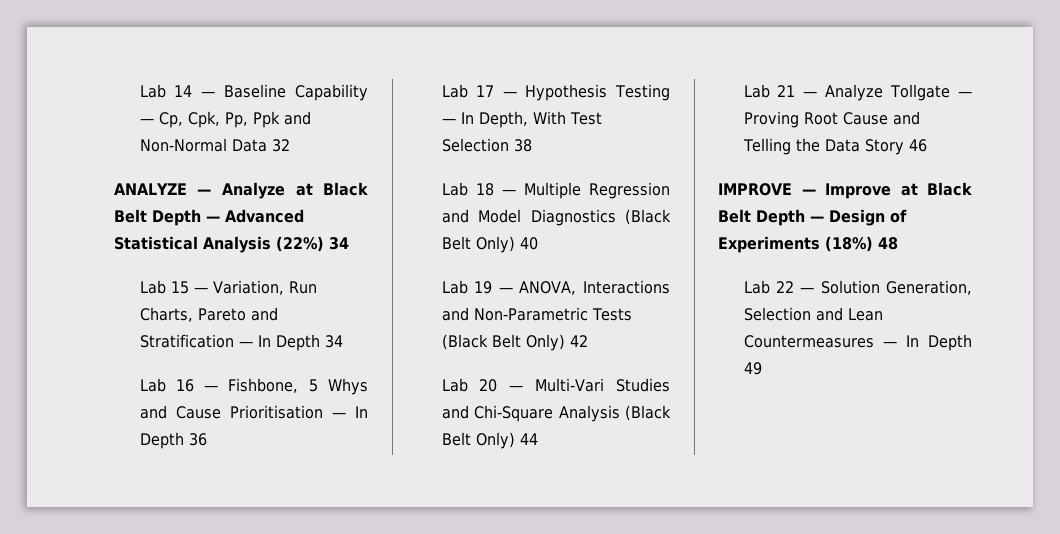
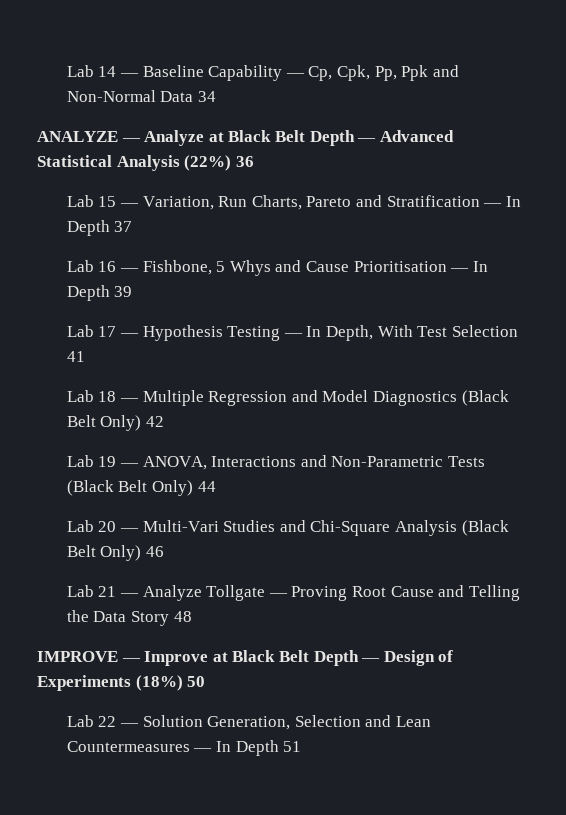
- Lab 14 — Baseline Capability — Cp, Cpk, Pp, Ppk and Non-Normal Data 32
+ Lab 14 — Baseline Capability — Cp, Cpk, Pp, Ppk and Non-Normal Data 34
- ANALYZE — Analyze at Black Belt Depth — Advanced Statistical Analysis (22%) 34
+ ANALYZE — Analyze at Black Belt Depth — Advanced Statistical Analysis (22%) 36
- Lab 15 — Variation, Run Charts, Pareto and Stratification — In Depth 34
+ Lab 15 — Variation, Run Charts, Pareto and Stratification — In Depth 37
- Lab 16 — Fishbone, 5 Whys and Cause Prioritisation — In Depth 36
+ Lab 16 — Fishbone, 5 Whys and Cause Prioritisation — In Depth 39
- Lab 17 — Hypothesis Testing — In Depth, With Test Selection 38
+ Lab 17 — Hypothesis Testing — In Depth, With Test Selection 41
- Lab 18 — Multiple Regression and Model Diagnostics (Black Belt Only) 40
+ Lab 18 — Multiple Regression and Model Diagnostics (Black Belt Only) 42
- Lab 19 — ANOVA, Interactions and Non-Parametric Tests (Black Belt Only) 42
+ Lab 19 — ANOVA, Interactions and Non-Parametric Tests (Black Belt Only) 44
- Lab 20 — Multi-Vari Studies and Chi-Square Analysis (Black Belt Only) 44
+ Lab 20 — Multi-Vari Studies and Chi-Square Analysis (Black Belt Only) 46
- Lab 21 — Analyze Tollgate — Proving Root Cause and Telling the Data Story 46
+ Lab 21 — Analyze Tollgate — Proving Root Cause and Telling the Data Story 48
- IMPROVE — Improve at Black Belt Depth — Design of Experiments (18%) 48
+ IMPROVE — Improve at Black Belt Depth — Design of Experiments (18%) 50
- Lab 22 — Solution Generation, Selection and Lean Countermeasures — In Depth 49
+ Lab 22 — Solution Generation, Selection and Lean Countermeasures — In Depth 51

